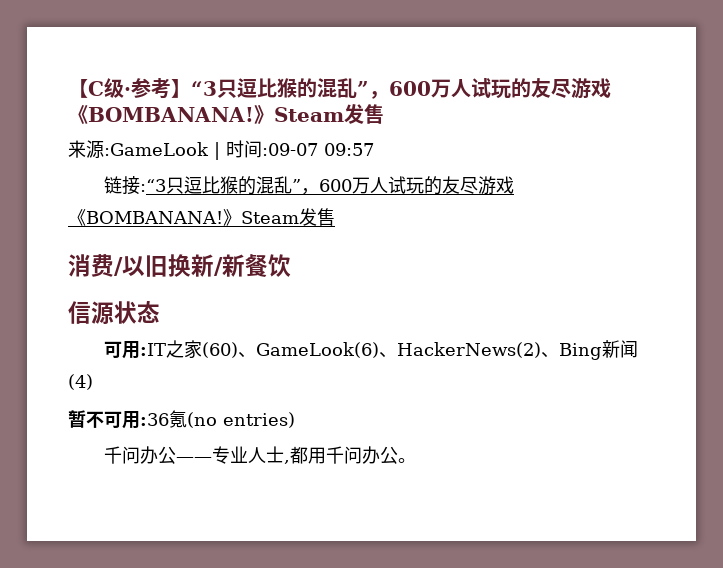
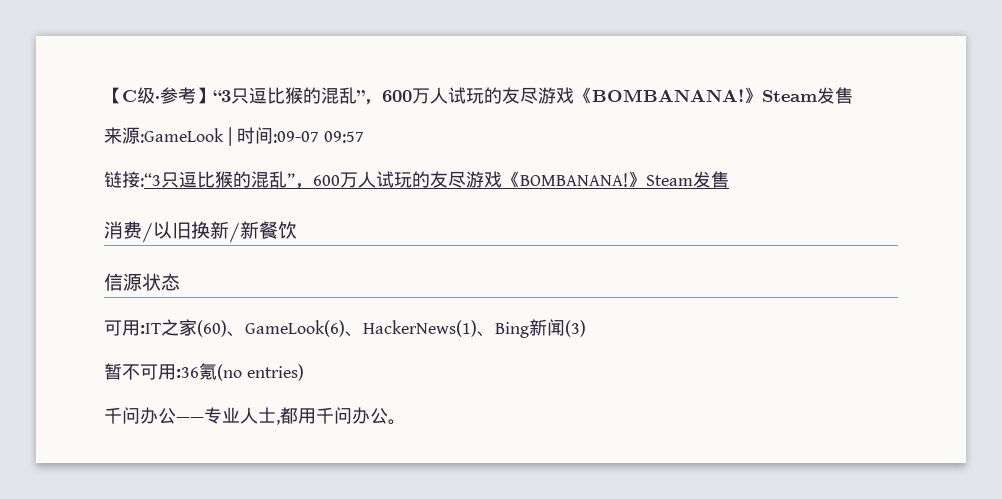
- 可用:IT之家(60)、GameLook(6)、HackerNews(2)、Bing新闻(4)
+ 可用:IT之家(60)、GameLook(6)、HackerNews(1)、Bing新闻(3)

